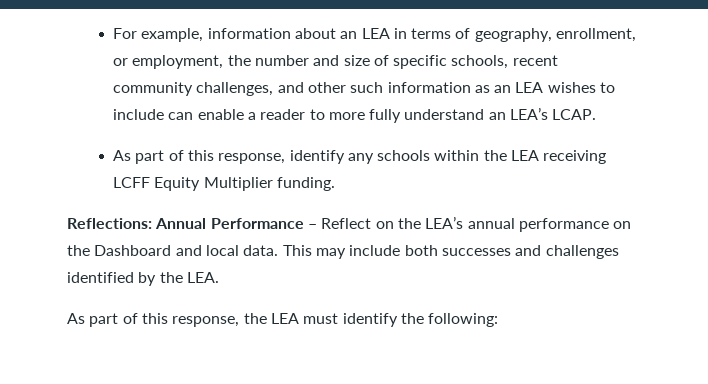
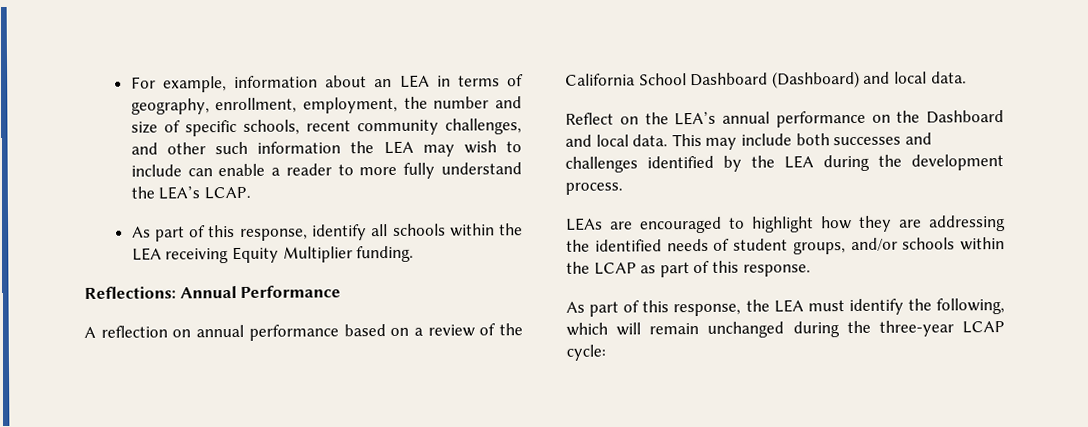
- For example, information about an LEA in terms of geography, enrollment, or employment, the number and size of specific schools, recent community challenges, and other such information as an LEA wishes to include can enable a reader to more fully understand an LEA’s LCAP.
+ For example, information about an LEA in terms of geography, enrollment, employment, the number and size of specific schools, recent community challenges, and other such information the LEA may wish to include can enable a reader to more fully understand the LEA’s LCAP.
- As part of this response, identify any schools within the LEA receiving LCFF Equity Multiplier funding.
+ As part of this response, identify all schools within the LEA receiving Equity Multiplier funding.
- Reflections: Annual Performance – Reflect on the LEA’s annual performance on the Dashboard and local data.
+ Reflections: Annual Performance
+ A reflection on annual performance based on a review of the California School Dashboard (Dashboard) and local data.
+ Reflect on the LEA’s annual performance on the Dashboard and local data.
- This may include both successes and challenges identified by the LEA.
+ This may include both successes and challenges identified by the LEA during the development process.
+ LEAs are encouraged to highlight how they are addressing the identified needs of student groups, and/or schools within the LCAP as part of this response.
- As part of this response, the LEA must identify the following:
+ As part of this response, the LEA must identify the following, which will remain unchanged during the three-year LCAP cycle:

